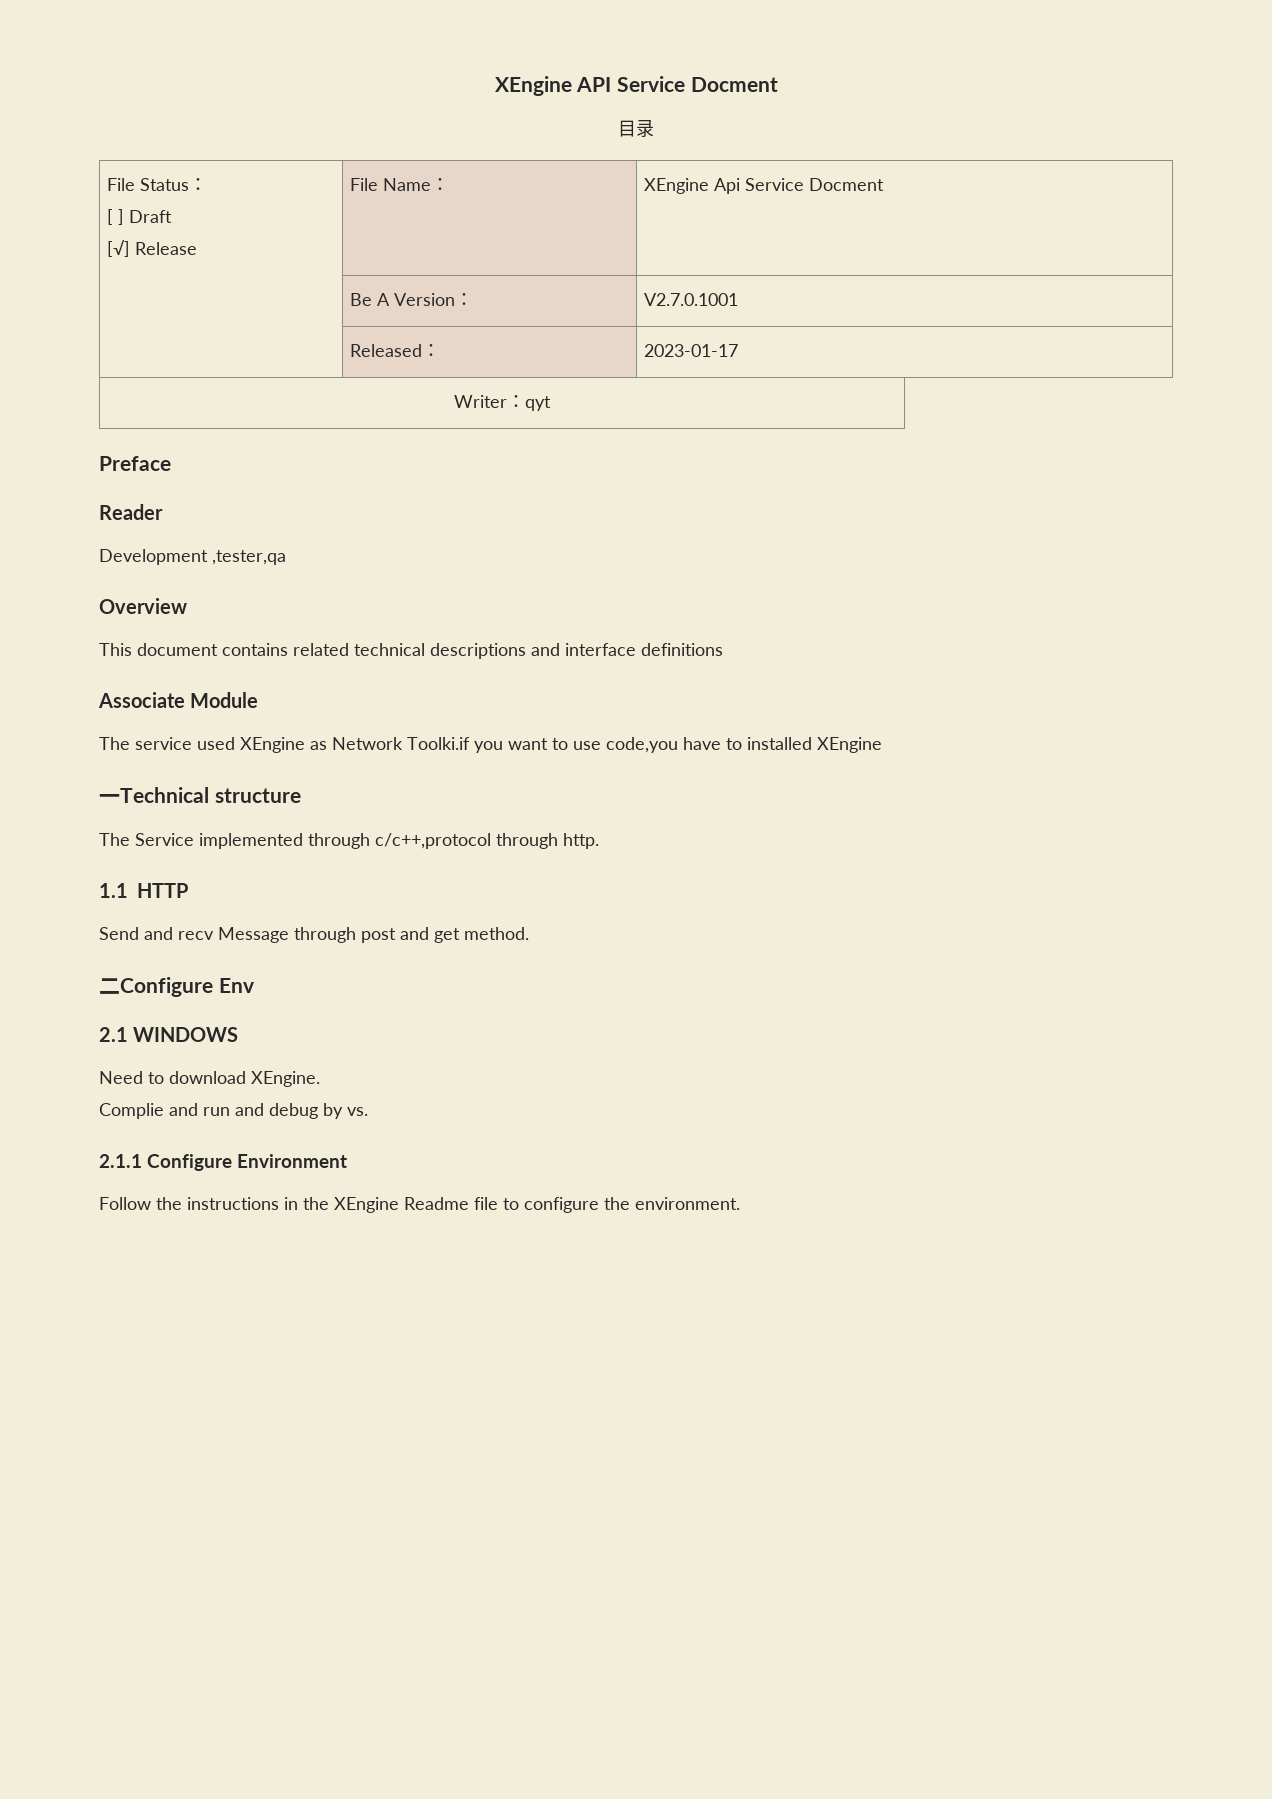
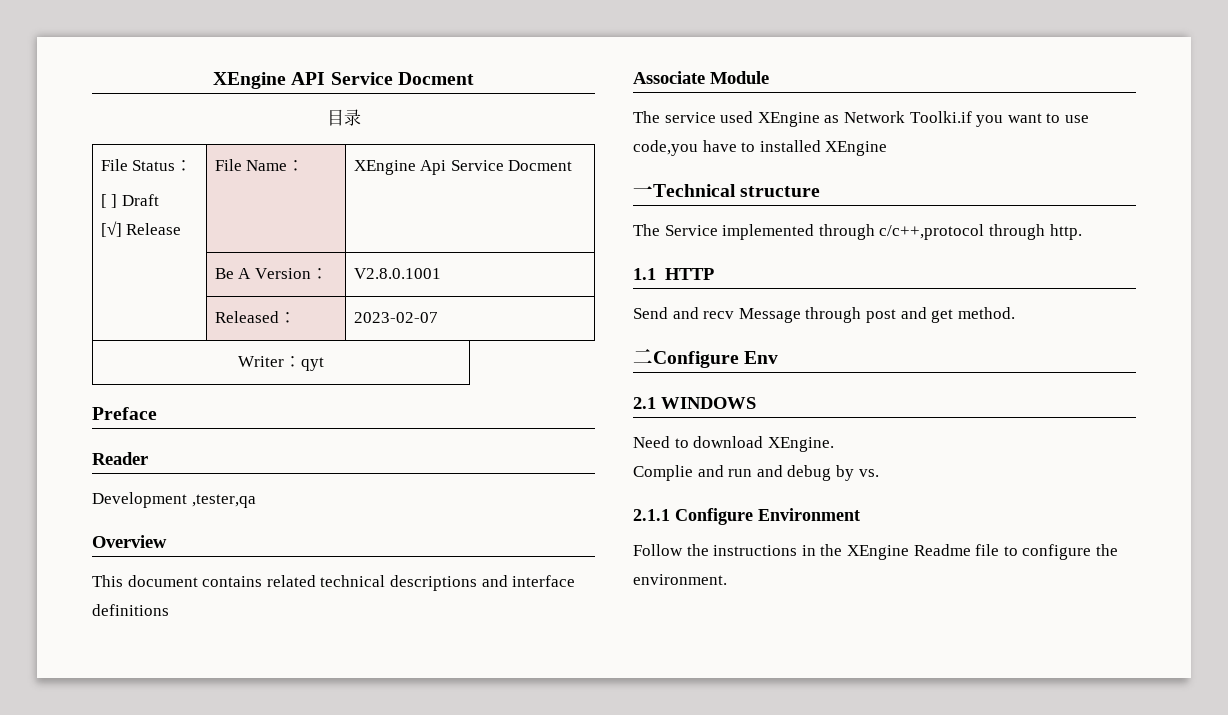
- | Be A Version： | V2.7.0.1001
+ | Be A Version： | V2.8.0.1001
- | Released： | 2023-01-17
+ | Released： | 2023-02-07

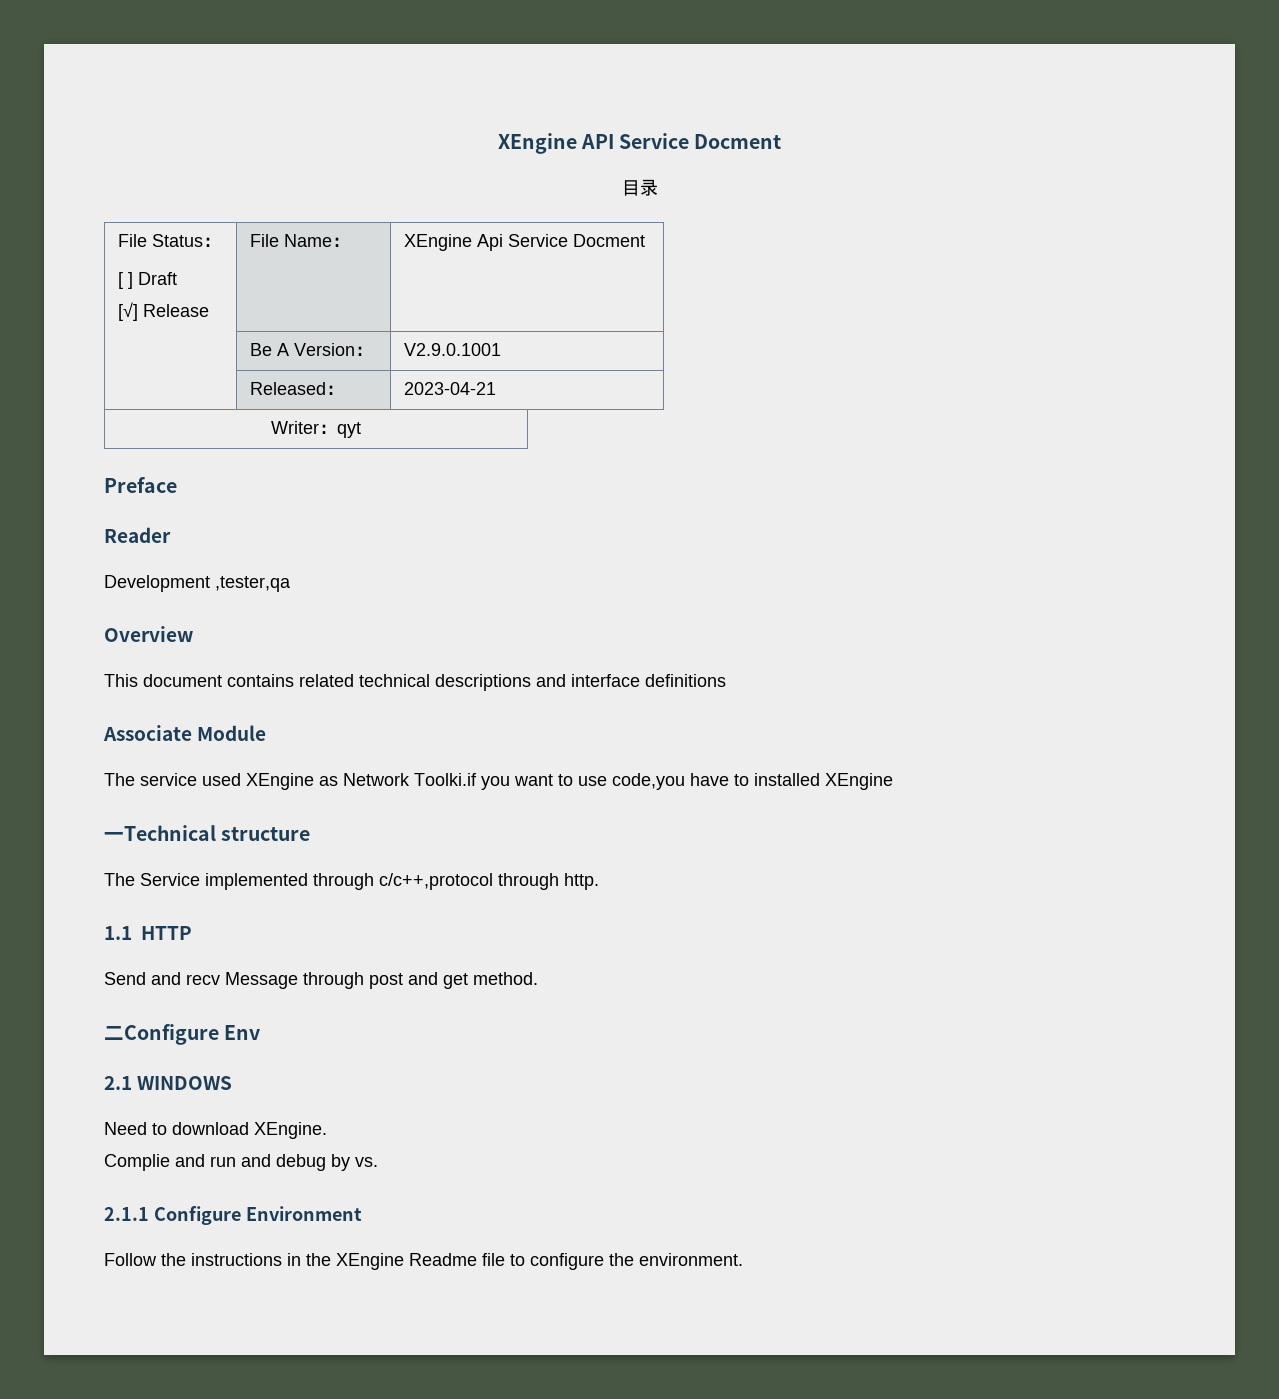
- | Be A Version： | V2.8.0.1001
+ | Be A Version： | V2.9.0.1001
- | Released： | 2023-02-07
+ | Released： | 2023-04-21

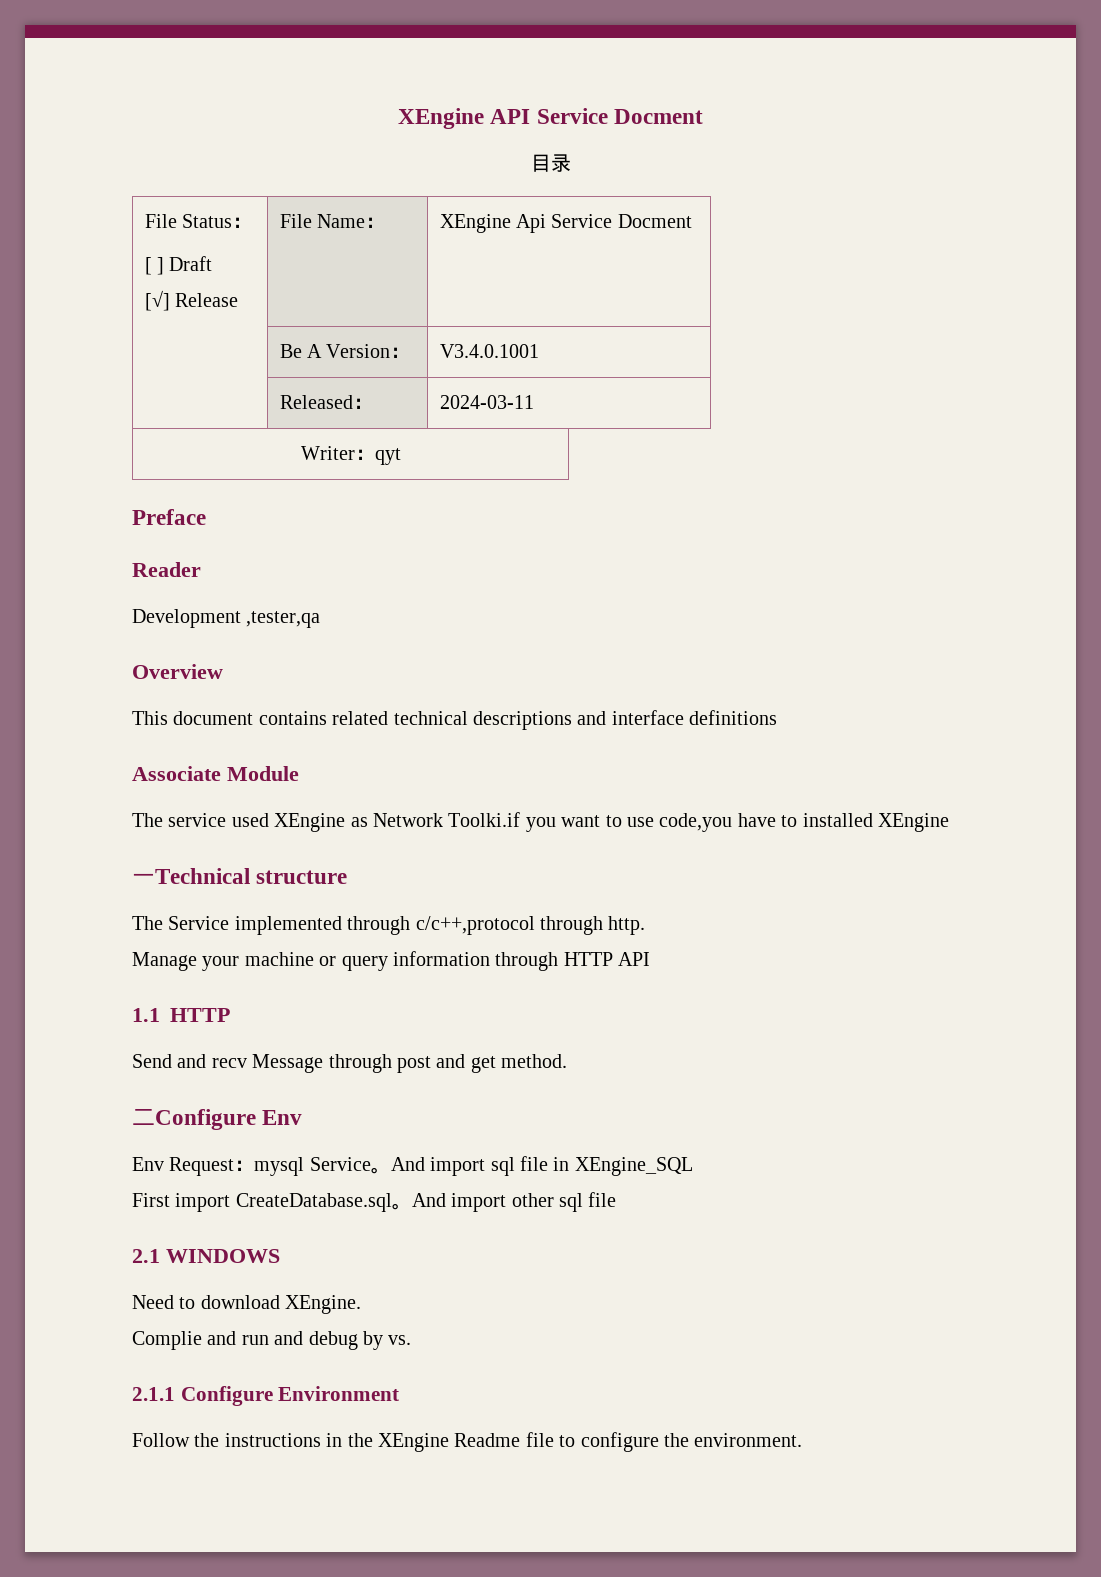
- | Be A Version： | V2.9.0.1001
+ | Be A Version： | V3.4.0.1001
- | Released： | 2023-04-21
+ | Released： | 2024-03-11
+ Manage your machine or query information through HTTP API
+ Env Request：mysql Service。And import sql file in XEngine_SQL
+ First import CreateDatabase.sql。And import other sql file

